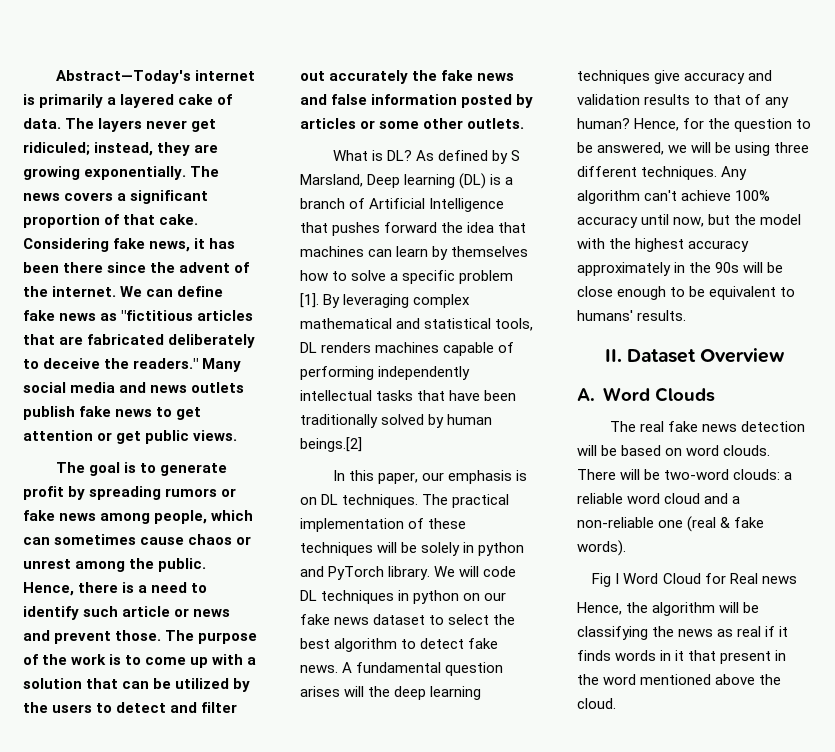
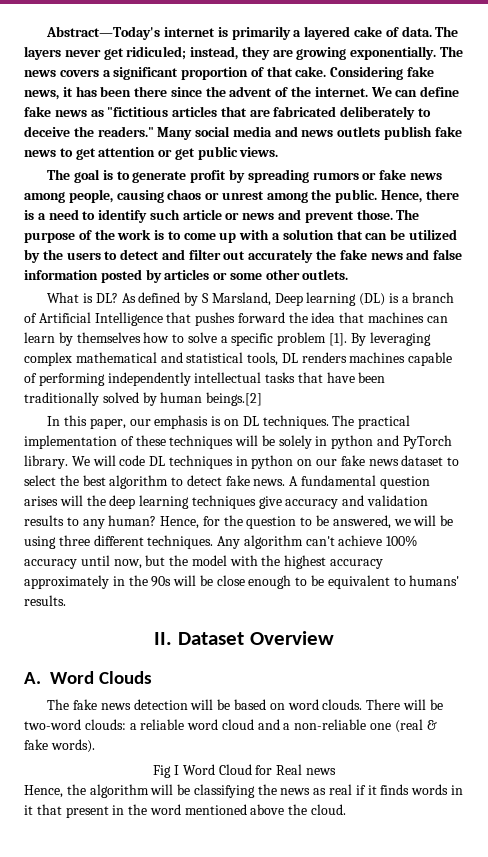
- The goal is to generate profit by spreading rumors or fake news among people, which can sometimes cause chaos or unrest among the public.
+ The goal is to generate profit by spreading rumors or fake news among people, causing chaos or unrest among the public.
- A fundamental question arises will the deep learning techniques give accuracy and validation results to that of any human?
+ A fundamental question arises will the deep learning techniques give accuracy and validation results to any human?
- The real fake news detection will be based on word clouds.
+ The fake news detection will be based on word clouds.

